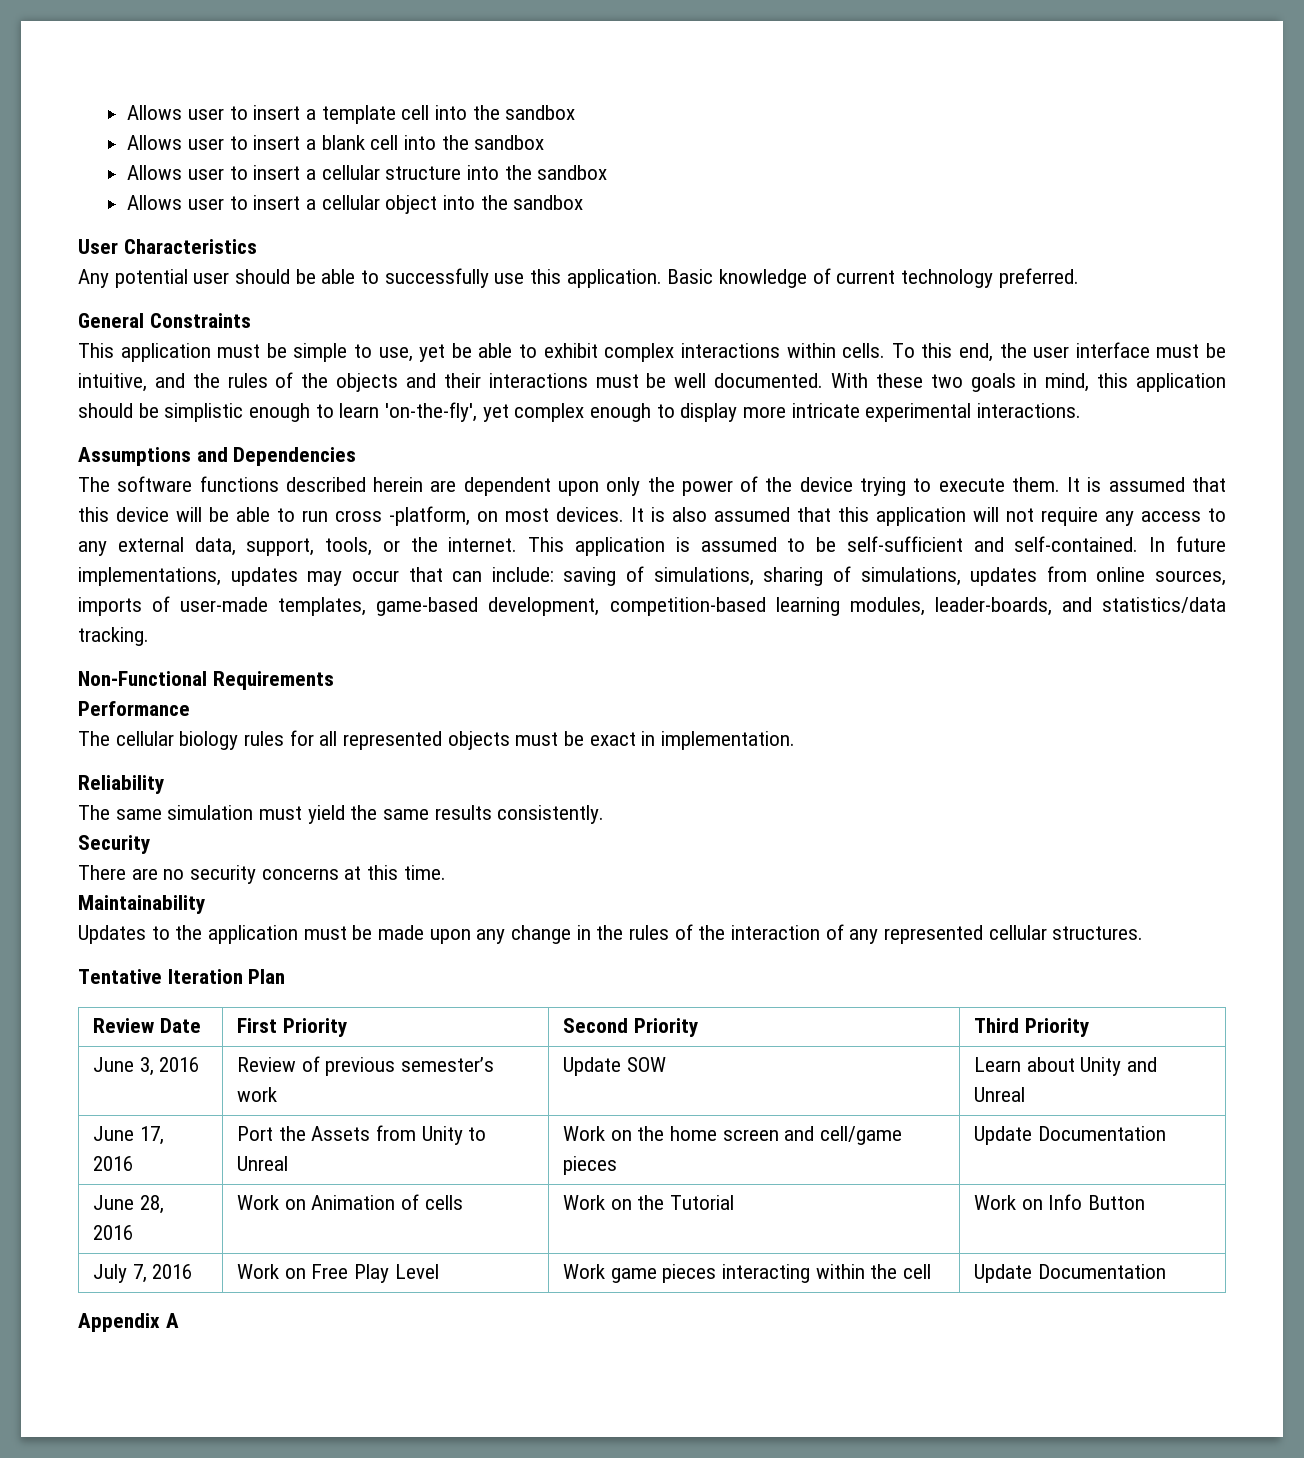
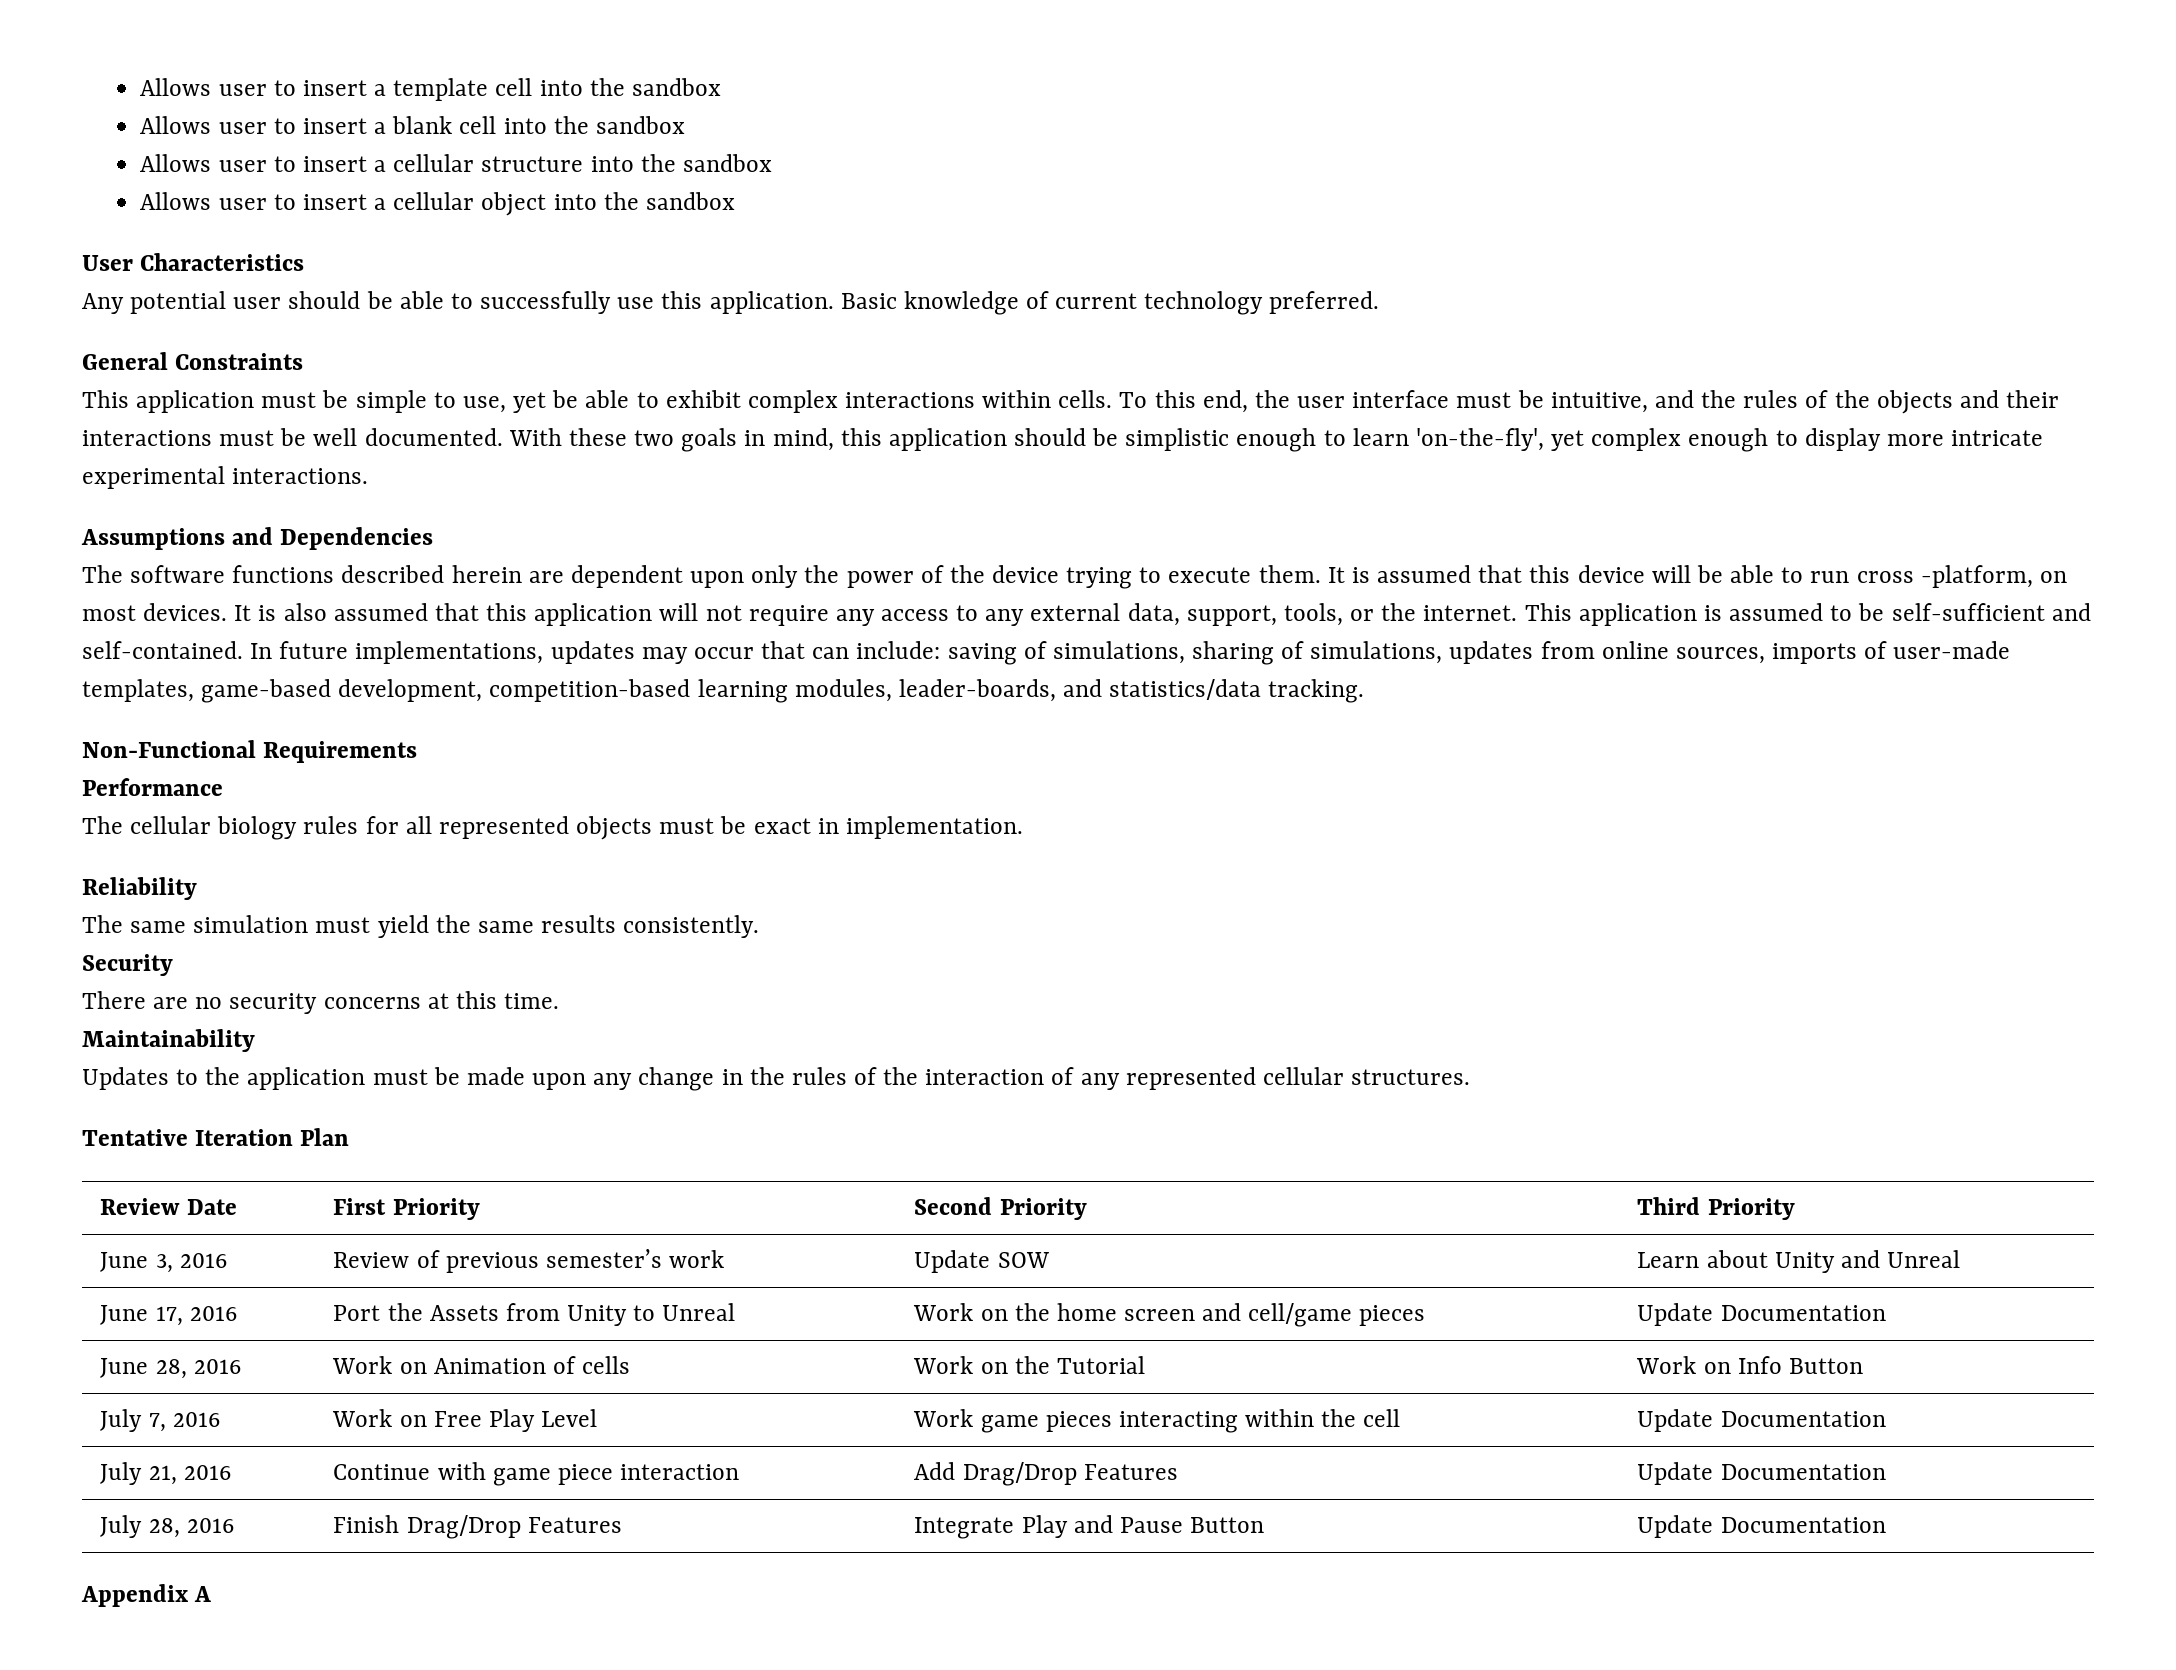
+ July 21, 2016 | Continue with game piece interaction | Add Drag/Drop Features | Update Documentation
+ July 28, 2016 | Finish Drag/Drop Features | Integrate Play and Pause Button | Update Documentation

